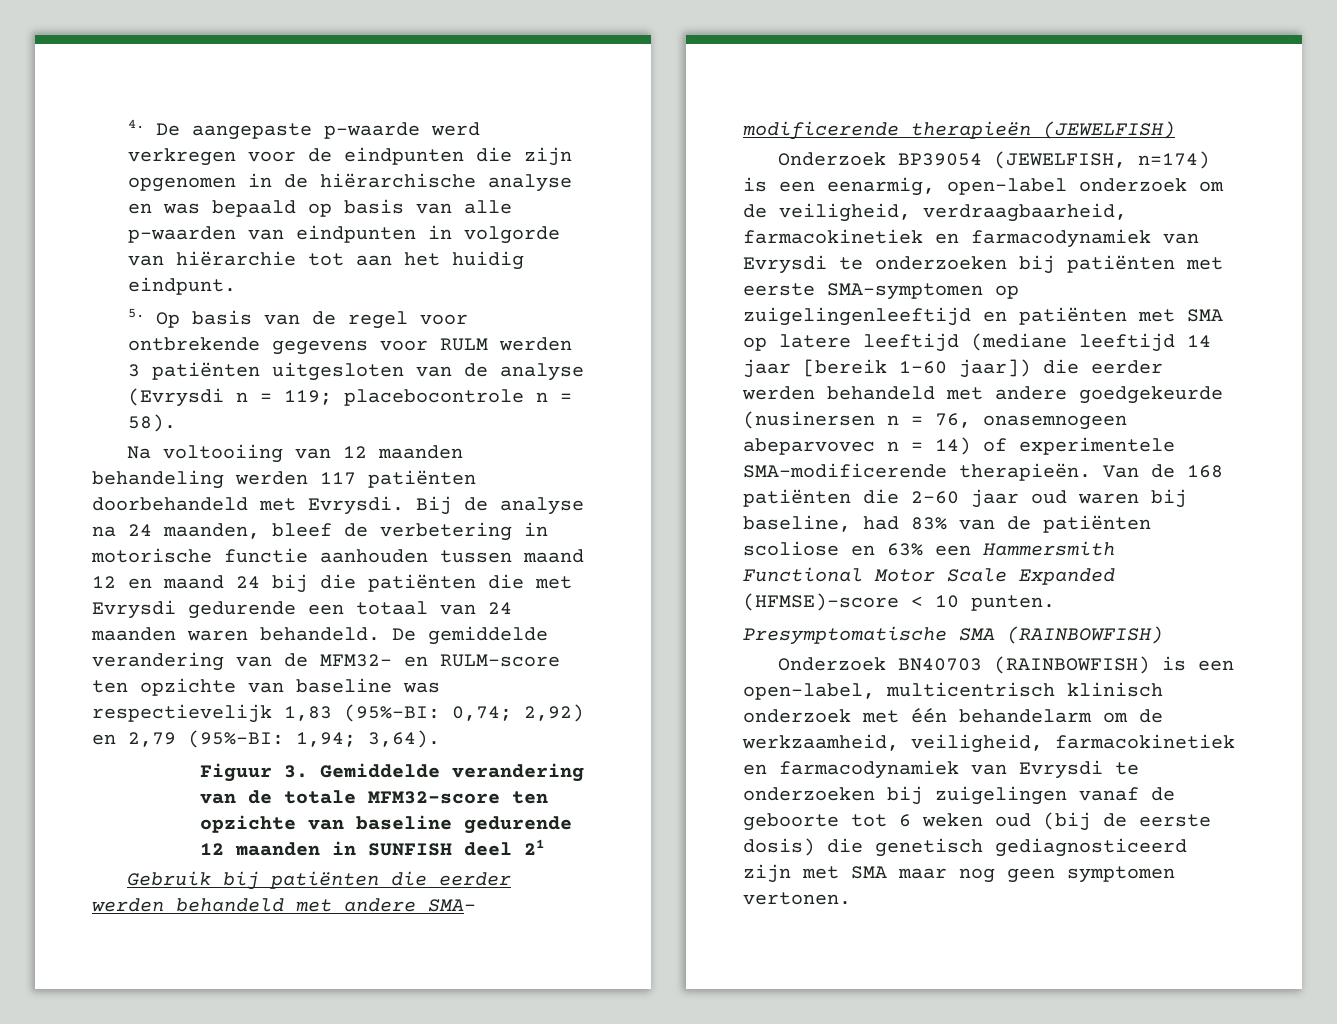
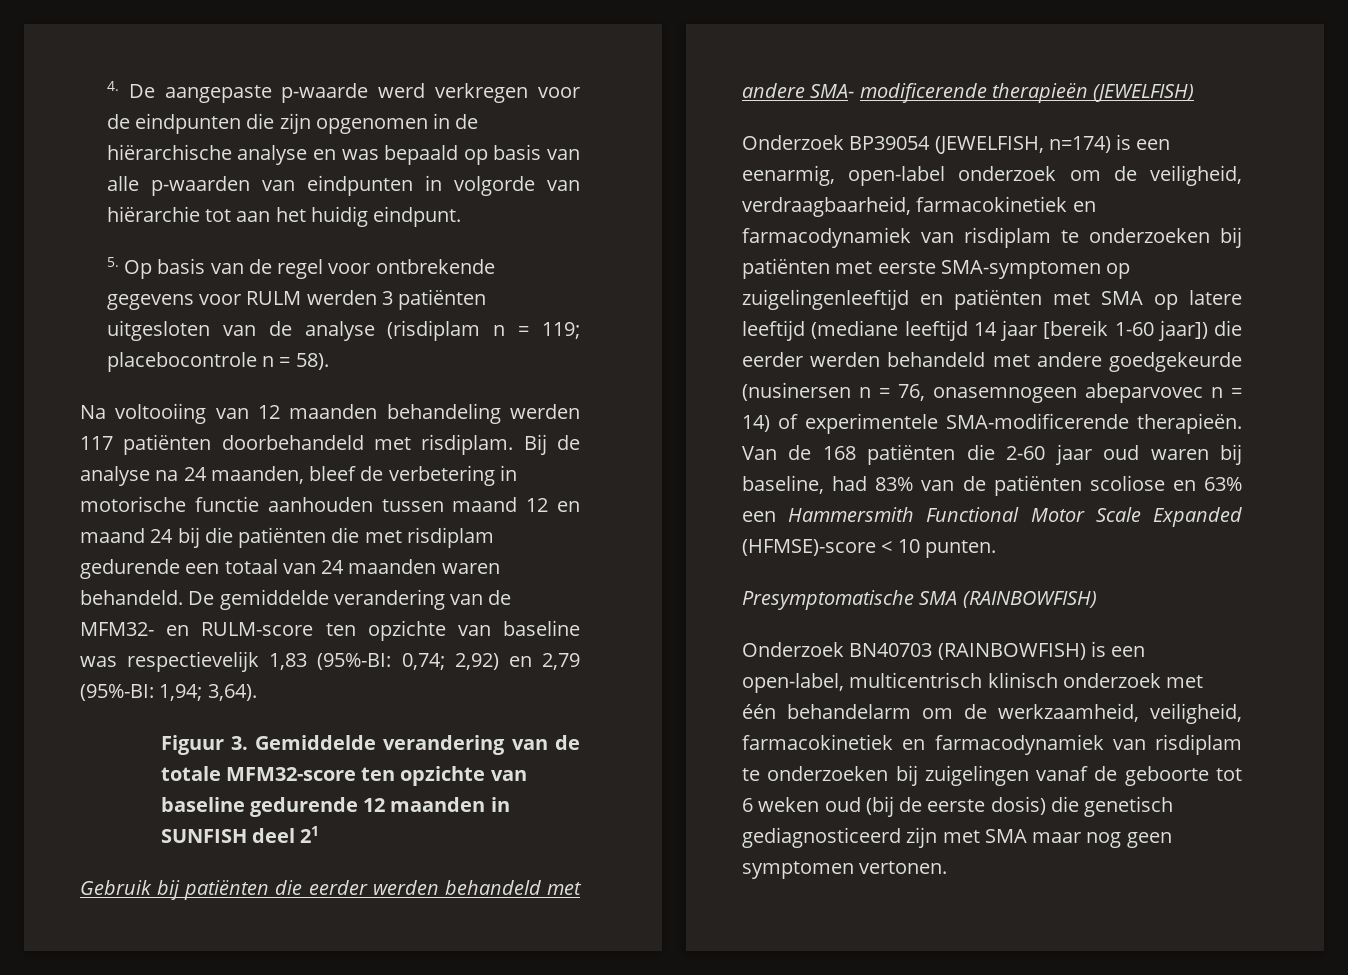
- 5. Op basis van de regel voor ontbrekende gegevens voor RULM werden 3 patiënten uitgesloten van de analyse (Evrysdi n = 119; placebocontrole n = 58).
+ 5. Op basis van de regel voor ontbrekende gegevens voor RULM werden 3 patiënten uitgesloten van de analyse (risdiplam n = 119; placebocontrole n = 58).
- Na voltooiing van 12 maanden behandeling werden 117 patiënten doorbehandeld met Evrysdi.
+ Na voltooiing van 12 maanden behandeling werden 117 patiënten doorbehandeld met risdiplam.
- Bij de analyse na 24 maanden, bleef de verbetering in motorische functie aanhouden tussen maand 12 en maand 24 bij die patiënten die met Evrysdi gedurende een totaal van 24 maanden waren behandeld.
+ Bij de analyse na 24 maanden, bleef de verbetering in motorische functie aanhouden tussen maand 12 en maand 24 bij die patiënten die met risdiplam gedurende een totaal van 24 maanden waren behandeld.
- Onderzoek BP39054 (JEWELFISH, n=174) is een eenarmig, open‑label onderzoek om de veiligheid, verdraagbaarheid, farmacokinetiek en farmacodynamiek van Evrysdi te onderzoeken bij patiënten met eerste SMA‑symptomen op zuigelingenleeftijd en patiënten met SMA op latere leeftijd (mediane leeftijd 14 jaar [bereik 1‑60 jaar]) die eerder werden behandeld met andere goedgekeurde (nusinersen n = 76, onasemnogeen abeparvovec n = 14) of experimentele SMA-modificerende therapieën.
+ Onderzoek BP39054 (JEWELFISH, n=174) is een eenarmig, open‑label onderzoek om de veiligheid, verdraagbaarheid, farmacokinetiek en farmacodynamiek van risdiplam te onderzoeken bij patiënten met eerste SMA‑symptomen op zuigelingenleeftijd en patiënten met SMA op latere leeftijd (mediane leeftijd 14 jaar [bereik 1‑60 jaar]) die eerder werden behandeld met andere goedgekeurde (nusinersen n = 76, onasemnogeen abeparvovec n = 14) of experimentele SMA-modificerende therapieën.
- Onderzoek BN40703 (RAINBOWFISH) is een open‑label, multicentrisch klinisch onderzoek met één behandelarm om de werkzaamheid, veiligheid, farmacokinetiek en farmacodynamiek van Evrysdi te onderzoeken bij zuigelingen vanaf de geboorte tot 6 weken oud (bij de eerste dosis) die genetisch gediagnosticeerd zijn met SMA maar nog geen symptomen vertonen.
+ Onderzoek BN40703 (RAINBOWFISH) is een open‑label, multicentrisch klinisch onderzoek met één behandelarm om de werkzaamheid, veiligheid, farmacokinetiek en farmacodynamiek van risdiplam te onderzoeken bij zuigelingen vanaf de geboorte tot 6 weken oud (bij de eerste dosis) die genetisch gediagnosticeerd zijn met SMA maar nog geen symptomen vertonen.

